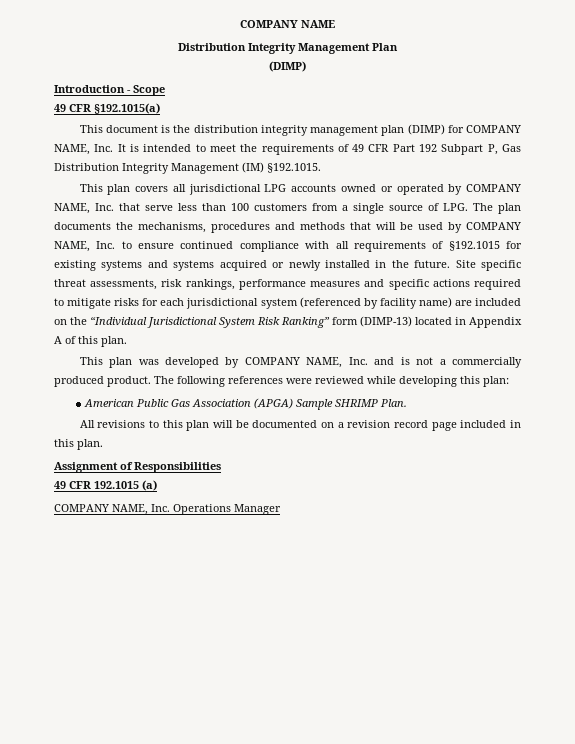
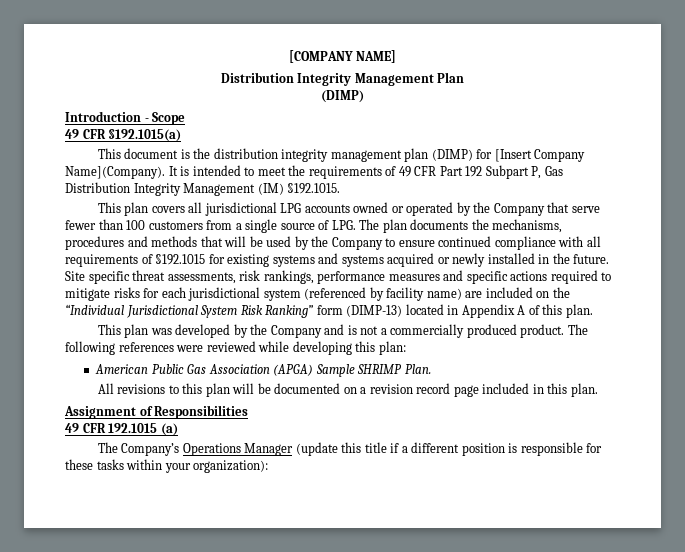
- COMPANY NAME
+ [COMPANY NAME]
- This document is the distribution integrity management plan (DIMP) for COMPANY NAME, Inc. It is intended to meet the requirements of 49 CFR Part 192 Subpart P, Gas Distribution Integrity Management (IM) §192.1015.
+ This document is the distribution integrity management plan (DIMP) for [Insert Company Name](Company). It is intended to meet the requirements of 49 CFR Part 192 Subpart P, Gas Distribution Integrity Management (IM) §192.1015.
- This plan covers all jurisdictional LPG accounts owned or operated by COMPANY NAME, Inc. that serve less than 100 customers from a single source of LPG. The plan documents the mechanisms, procedures and methods that will be used by COMPANY NAME, Inc. to ensure continued compliance with all requirements of §192.1015 for existing systems and systems acquired or newly installed in the future.
+ This plan covers all jurisdictional LPG accounts owned or operated by the Company that serve fewer than 100 customers from a single source of LPG. The plan documents the mechanisms, procedures and methods that will be used by the Company to ensure continued compliance with all requirements of §192.1015 for existing systems and systems acquired or newly installed in the future.
- This plan was developed by COMPANY NAME, Inc. and is not a commercially produced product.
+ This plan was developed by the Company and is not a commercially produced product.
- COMPANY NAME, Inc. Operations Manager
+ The Company’s Operations Manager (update this title if a different position is responsible for these tasks within your organization):

